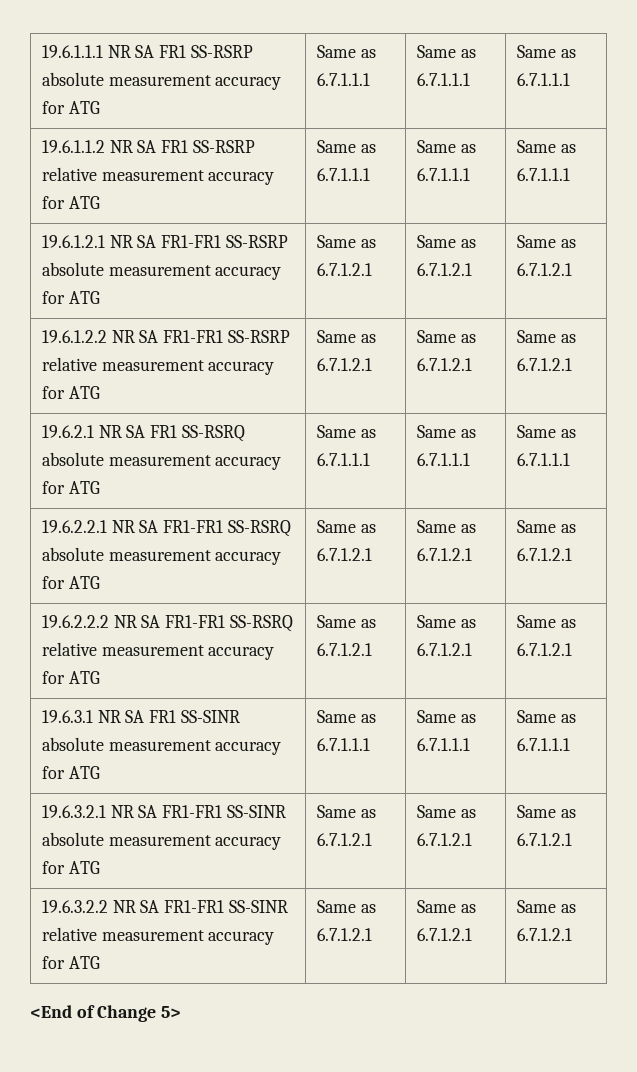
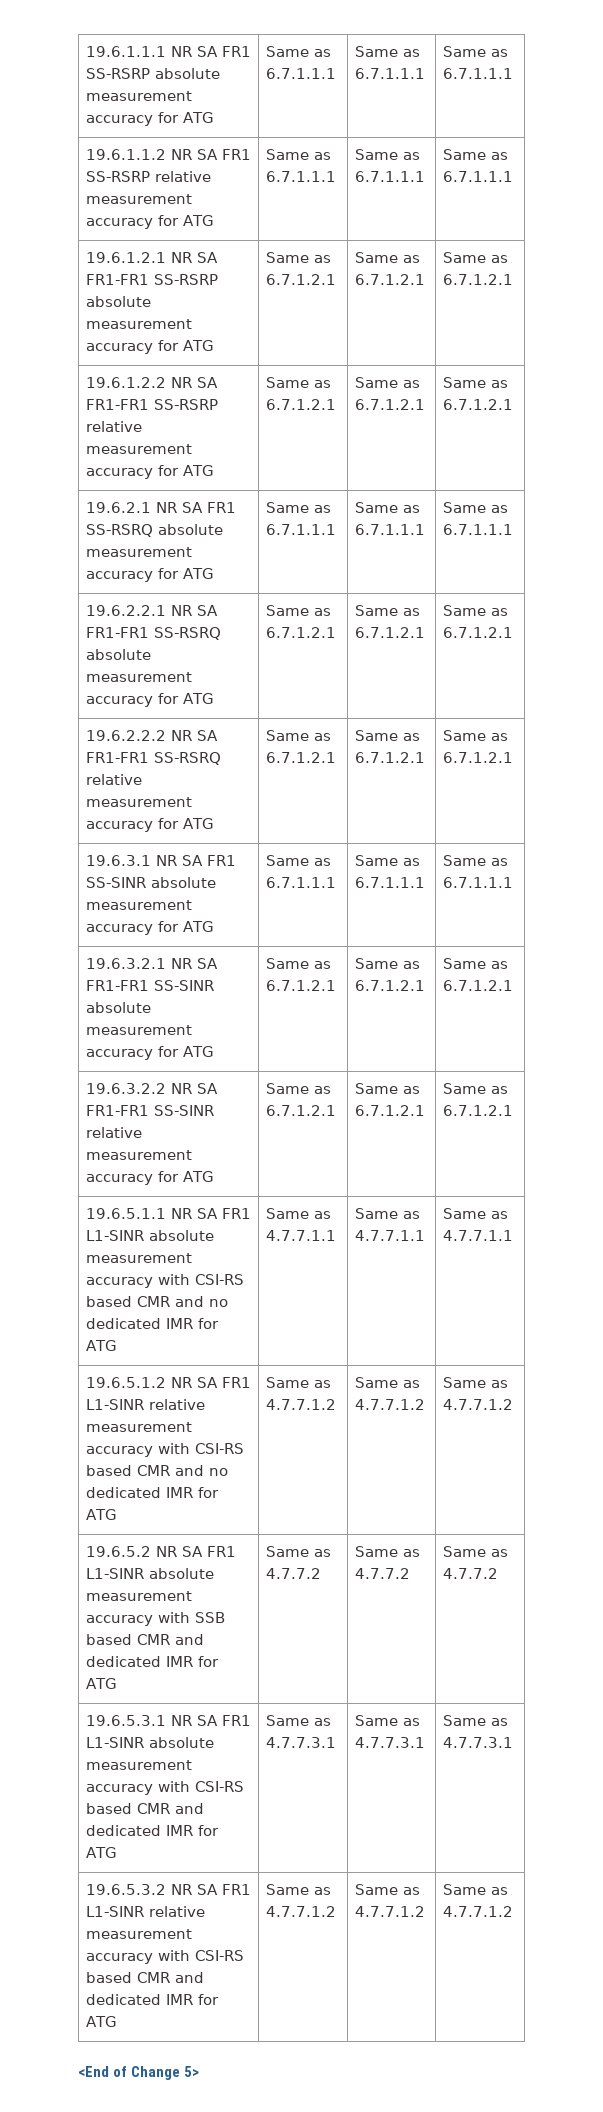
+ 19.6.5.1.1 NR SA FR1 L1-SINR absolute measurement accuracy with CSI-RS based CMR and no dedicated IMR for ATG | Same as 4.7.7.1.1 | Same as 4.7.7.1.1 | Same as 4.7.7.1.1
+ 19.6.5.1.2 NR SA FR1 L1-SINR relative measurement accuracy with CSI-RS based CMR and no dedicated IMR for ATG | Same as 4.7.7.1.2 | Same as 4.7.7.1.2 | Same as 4.7.7.1.2
+ 19.6.5.2 NR SA FR1 L1-SINR absolute measurement accuracy with SSB based CMR and dedicated IMR for ATG | Same as 4.7.7.2 | Same as 4.7.7.2 | Same as 4.7.7.2
+ 19.6.5.3.1 NR SA FR1 L1-SINR absolute measurement accuracy with CSI-RS based CMR and dedicated IMR for ATG | Same as 4.7.7.3.1 | Same as 4.7.7.3.1 | Same as 4.7.7.3.1
+ 19.6.5.3.2 NR SA FR1 L1-SINR relative measurement accuracy with CSI-RS based CMR and dedicated IMR for ATG | Same as 4.7.7.1.2 | Same as 4.7.7.1.2 | Same as 4.7.7.1.2

